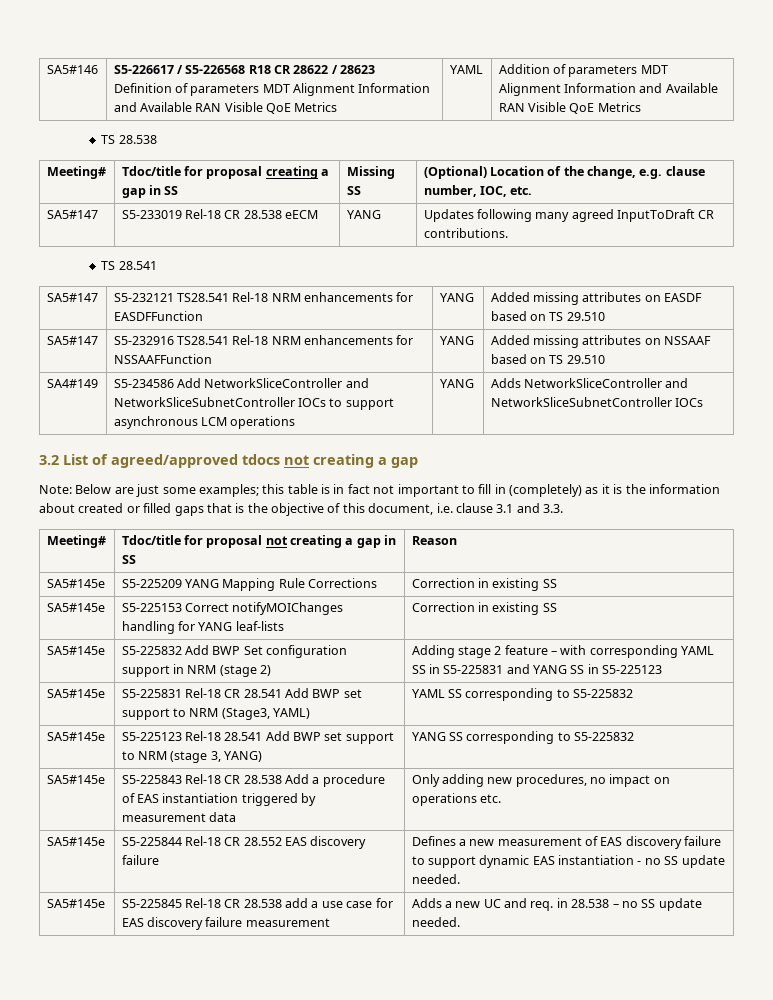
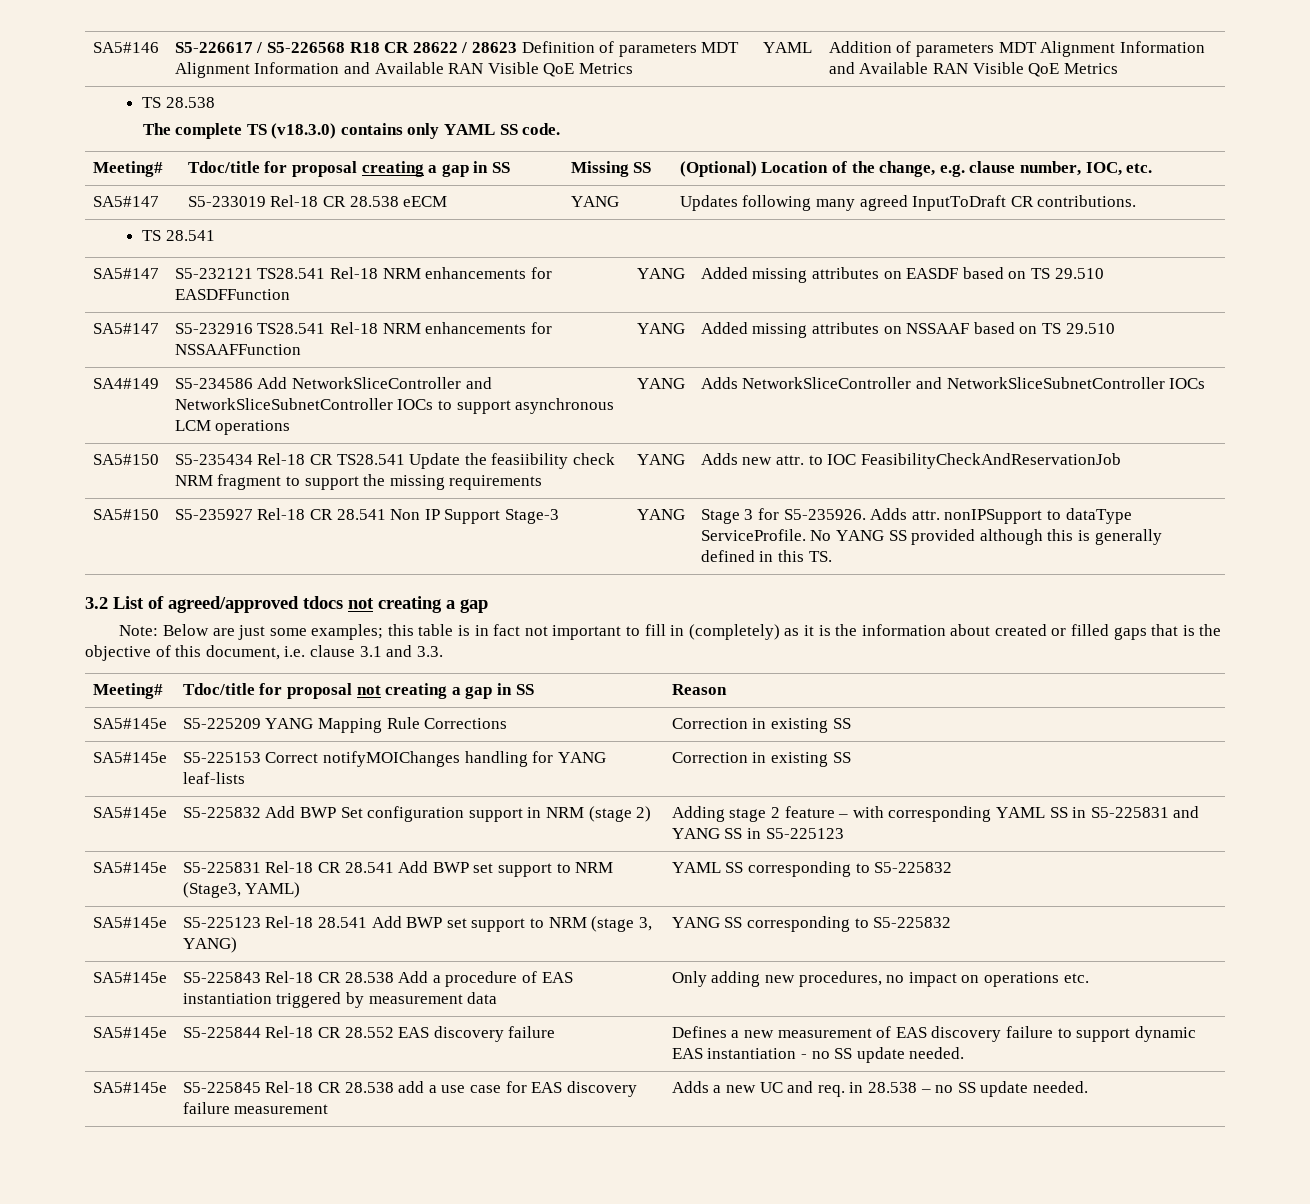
+ The complete TS (v18.3.0) contains only YAML SS code.
+ SA5#150 | S5-235434 Rel-18 CR TS28.541 Update the feasiibility check NRM fragment to support the missing requirements | YANG | Adds new attr. to IOC FeasibilityCheckAndReservationJob
+ SA5#150 | S5-235927 Rel-18 CR 28.541 Non IP Support Stage-3 | YANG | Stage 3 for S5-235926. Adds attr. nonIPSupport to dataType ServiceProfile. No YANG SS provided although this is generally defined in this TS.

